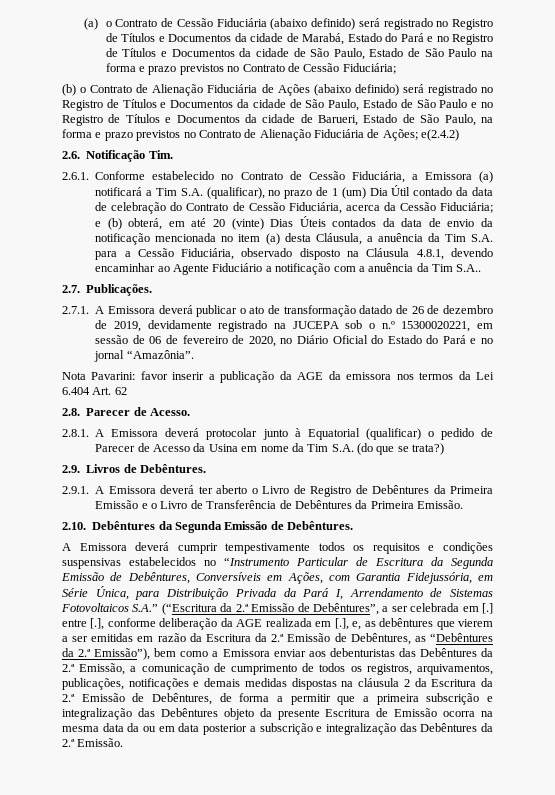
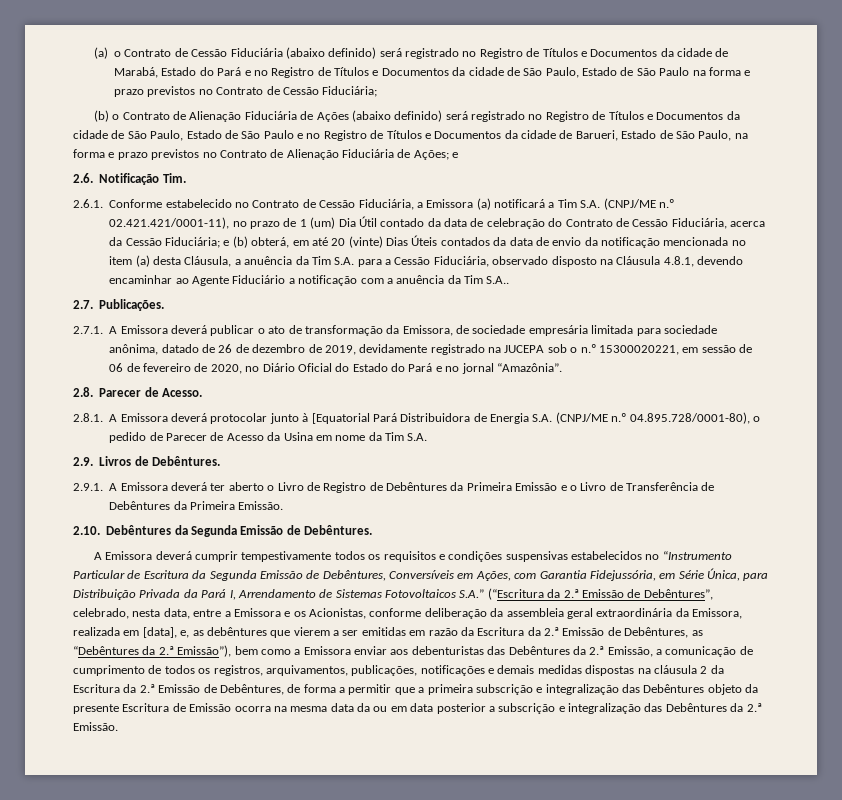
- (b) o Contrato de Alienação Fiduciária de Ações (abaixo definido) será registrado no Registro de Títulos e Documentos da cidade de São Paulo, Estado de São Paulo e no Registro de Títulos e Documentos da cidade de Barueri, Estado de São Paulo, na forma e prazo previstos no Contrato de Alienação Fiduciária de Ações; e(2.4.2)
+ (b) o Contrato de Alienação Fiduciária de Ações (abaixo definido) será registrado no Registro de Títulos e Documentos da cidade de São Paulo, Estado de São Paulo e no Registro de Títulos e Documentos da cidade de Barueri, Estado de São Paulo, na forma e prazo previstos no Contrato de Alienação Fiduciária de Ações; e
- 2.6.1. Conforme estabelecido no Contrato de Cessão Fiduciária, a Emissora (a) notificará a Tim S.A. (qualificar), no prazo de 1 (um) Dia Útil contado da data de celebração do Contrato de Cessão Fiduciária, acerca da Cessão Fiduciária;
+ 2.6.1. Conforme estabelecido no Contrato de Cessão Fiduciária, a Emissora (a) notificará a Tim S.A. (CNPJ/ME n.º 02.421.421/0001-11), no prazo de 1 (um) Dia Útil contado da data de celebração do Contrato de Cessão Fiduciária, acerca da Cessão Fiduciária;
- 2.7.1. A Emissora deverá publicar o ato de transformação datado de 26 de dezembro de 2019, devidamente registrado na JUCEPA sob o n.º 15300020221, em sessão de 06 de fevereiro de 2020, no Diário Oficial do Estado do Pará e no jornal “Amazônia”.
+ 2.7.1. A Emissora deverá publicar o ato de transformação da Emissora, de sociedade empresária limitada para sociedade anônima, datado de 26 de dezembro de 2019, devidamente registrado na JUCEPA sob o n.º 15300020221, em sessão de 06 de fevereiro de 2020, no Diário Oficial do Estado do Pará e no jornal “Amazônia”.
- Nota Pavarini: favor inserir a publicação da AGE da emissora nos termos da Lei 6.404 Art. 62
- 2.8.1. A Emissora deverá protocolar junto à Equatorial (qualificar) o pedido de Parecer de Acesso da Usina em nome da Tim S.A. (do que se trata?)
+ 2.8.1. A Emissora deverá protocolar junto à [Equatorial Pará Distribuidora de Energia S.A. (CNPJ/ME n.º 04.895.728/0001-80), o pedido de Parecer de Acesso da Usina em nome da Tim S.A.
- A Emissora deverá cumprir tempestivamente todos os requisitos e condições suspensivas estabelecidos no “Instrumento Particular de Escritura da Segunda Emissão de Debêntures, Conversíveis em Ações, com Garantia Fidejussória, em Série Única, para Distribuição Privada da Pará I, Arrendamento de Sistemas Fotovoltaicos S.A.” (“Escritura da 2.ª Emissão de Debêntures”, a ser celebrada em [.] entre [.], conforme deliberação da AGE realizada em [.], e, as debêntures que vierem a ser emitidas em razão da Escritura da 2.ª Emissão de Debêntures, as “Debêntures da 2.ª Emissão”), bem como a Emissora enviar aos debenturistas das Debêntures da 2.ª Emissão, a comunicação de cumprimento de todos os registros, arquivamentos, publicações, notificações e demais medidas dispostas na cláusula 2 da Escritura da 2.ª Emissão de Debêntures, de forma a permitir que a primeira subscrição e integralização das Debêntures objeto da presente Escritura de Emissão ocorra na mesma data da ou em data posterior a subscrição e integralização das Debêntures da 2.ª Emissão.
+ A Emissora deverá cumprir tempestivamente todos os requisitos e condições suspensivas estabelecidos no “Instrumento Particular de Escritura da Segunda Emissão de Debêntures, Conversíveis em Ações, com Garantia Fidejussória, em Série Única, para Distribuição Privada da Pará I, Arrendamento de Sistemas Fotovoltaicos S.A.” (“Escritura da 2.ª Emissão de Debêntures”, celebrado, nesta data, entre a Emissora e os Acionistas, conforme deliberação da assembleia geral extraordinária da Emissora, realizada em [data], e, as debêntures que vierem a ser emitidas em razão da Escritura da 2.ª Emissão de Debêntures, as “Debêntures da 2.ª Emissão”), bem como a Emissora enviar aos debenturistas das Debêntures da 2.ª Emissão, a comunicação de cumprimento de todos os registros, arquivamentos, publicações, notificações e demais medidas dispostas na cláusula 2 da Escritura da 2.ª Emissão de Debêntures, de forma a permitir que a primeira subscrição e integralização das Debêntures objeto da presente Escritura de Emissão ocorra na mesma data da ou em data posterior a subscrição e integralização das Debêntures da 2.ª Emissão.

